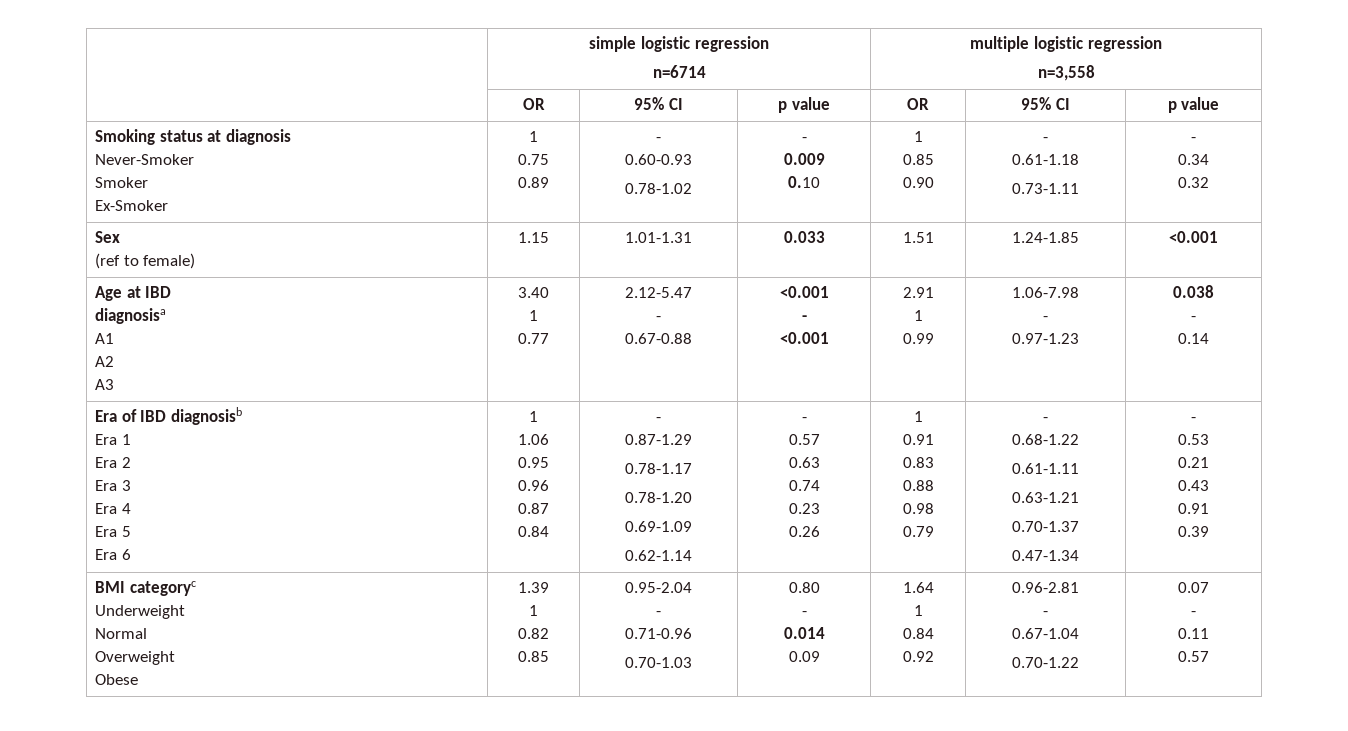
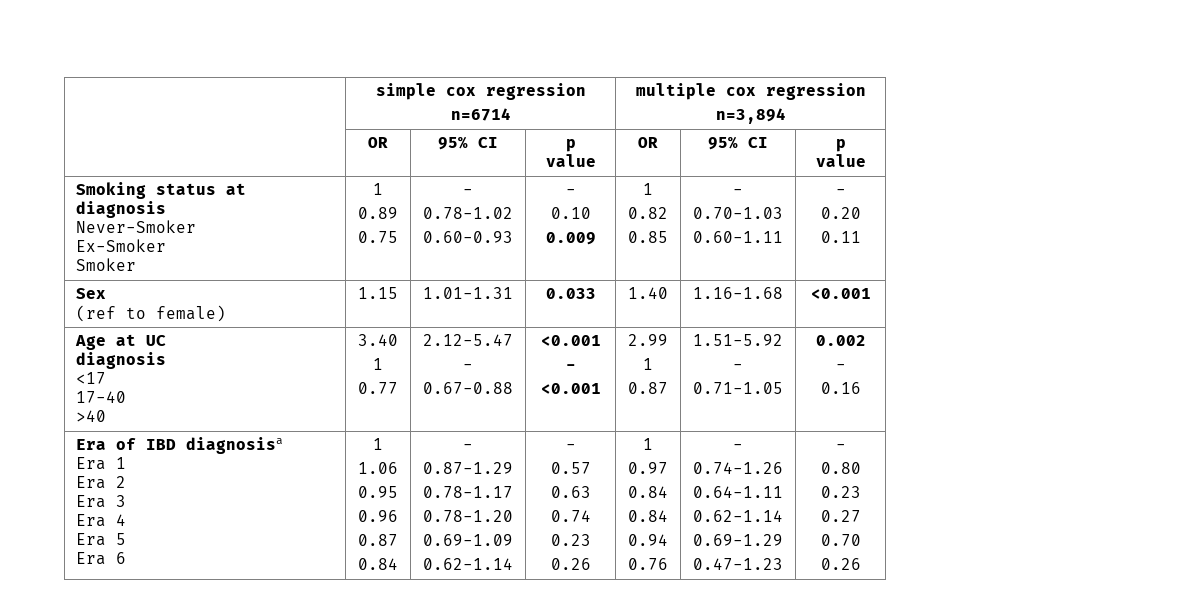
- | simple logistic regression
- n=6714 | multiple logistic regression
- n=3,558
+ | simple cox regression
+ n=6714 | multiple cox regression
+ n=3,894
  Smoking status at diagnosis
  Never-Smoker
- Smoker
- Ex-Smoker | 1
- 0.75
- 0.89 | -
- 0.60-0.93
- 0.78-1.02 | -
- 0.009
- 0.10 | 1
- 0.85
- 0.90 | -
- 0.61-1.18
- 0.73-1.11 | -
- 0.34
- 0.32
+ Ex-Smoker
+ Smoker | 1
+ 0.89
+ 0.75 | -
+ 0.78-1.02
+ 0.60-0.93 | -
+ 0.10
+ 0.009 | 1
+ 0.82
+ 0.85 | -
+ 0.70-1.03
+ 0.60-1.11 | -
+ 0.20
+ 0.11
  Sex
- (ref to female) | 1.15 | 1.01-1.31 | 0.033 | 1.51 | 1.24-1.85 | <0.001
+ (ref to female) | 1.15 | 1.01-1.31 | 0.033 | 1.40 | 1.16-1.68 | <0.001
- Age at IBD
- diagnosisa
- A1
- A2
- A3 | 3.40
+ Age at UC
+ diagnosis
+ <17
+ 17-40
+ >40 | 3.40
  1
  0.77 | 2.12-5.47
  -
  0.67-0.88 | <0.001
  -
- <0.001 | 2.91
+ <0.001 | 2.99
  1
- 0.99 | 1.06-7.98
+ 0.87 | 1.51-5.92
  -
- 0.97-1.23 | 0.038
+ 0.71-1.05 | 0.002
  -
- 0.14
+ 0.16
- Era of IBD diagnosisb
+ Era of IBD diagnosisa
  0.26 | 1
- 0.91
- 0.83
- 0.88
- 0.98
- 0.79 | -
- 0.68-1.22
- 0.61-1.11
- 0.63-1.21
- 0.70-1.37
- 0.47-1.34 | -
- 0.53
- 0.21
- 0.43
- 0.91
- 0.39
- BMI categoryc
- Underweight
- Normal
- Overweight
- Obese | 1.39
- 1
- 0.82
- 0.85 | 0.95-2.04
- -
- 0.71-0.96
- 0.70-1.03 | 0.80
- -
- 0.014
- 0.09 | 1.64
- 1
+ 0.97
  0.84
- 0.92 | 0.96-2.81
- -
- 0.67-1.04
- 0.70-1.22 | 0.07
- -
- 0.11
- 0.57
+ 0.84
+ 0.94
+ 0.76 | -
+ 0.74-1.26
+ 0.64-1.11
+ 0.62-1.14
+ 0.69-1.29
+ 0.47-1.23 | -
+ 0.80
+ 0.23
+ 0.27
+ 0.70
+ 0.26

